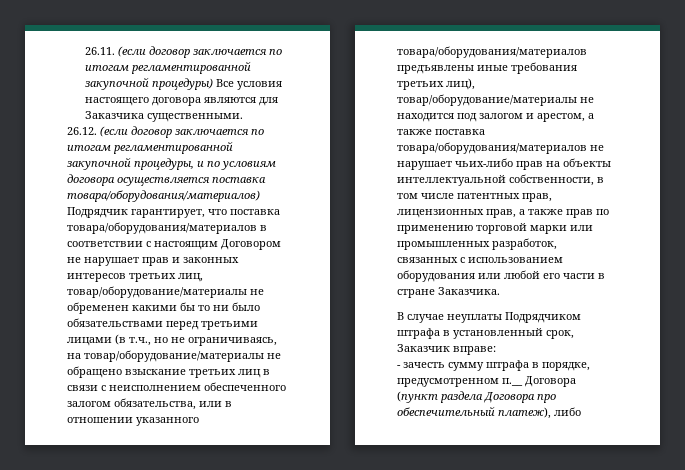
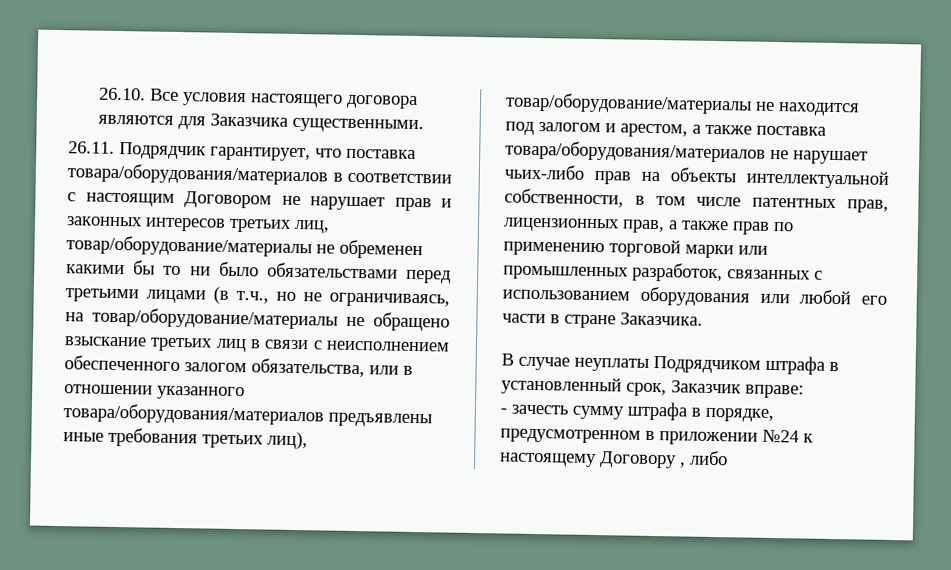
- 26.11. (если договор заключается по итогам регламентированной закупочной процедуры) Все условия настоящего договора являются для Заказчика существенными.
+ 26.10. Все условия настоящего договора являются для Заказчика существенными.
- 26.12. (если договор заключается по итогам регламентированной закупочной процедуры, и по условиям договора осуществляется поставка товара/оборудования/материалов) Подрядчик гарантирует, что поставка товара/оборудования/материалов в соответствии с настоящим Договором не нарушает прав и законных интересов третьих лиц, товар/оборудование/материалы не обременен какими бы то ни было обязательствами перед третьими лицами (в т.ч., но не ограничиваясь, на товар/оборудование/материалы не обращено взыскание третьих лиц в связи с неисполнением обеспеченного залогом обязательства, или в отношении указанного товара/оборудования/материалов предъявлены иные требования третьих лиц), товар/оборудование/материалы не находится под залогом и арестом, а также поставка товара/оборудования/материалов не нарушает чьих-либо прав на объекты интеллектуальной собственности, в том числе патентных прав, лицензионных прав, а также прав по применению торговой марки или промышленных разработок, связанных с использованием оборудования или любой его части в стране Заказчика.
+ 26.11. Подрядчик гарантирует, что поставка товара/оборудования/материалов в соответствии с настоящим Договором не нарушает прав и законных интересов третьих лиц, товар/оборудование/материалы не обременен какими бы то ни было обязательствами перед третьими лицами (в т.ч., но не ограничиваясь, на товар/оборудование/материалы не обращено взыскание третьих лиц в связи с неисполнением обеспеченного залогом обязательства, или в отношении указанного товара/оборудования/материалов предъявлены иные требования третьих лиц), товар/оборудование/материалы не находится под залогом и арестом, а также поставка товара/оборудования/материалов не нарушает чьих-либо прав на объекты интеллектуальной собственности, в том числе патентных прав, лицензионных прав, а также прав по применению торговой марки или промышленных разработок, связанных с использованием оборудования или любой его части в стране Заказчика.
- - зачесть сумму штрафа в порядке, предусмотренном п.__ Договора (пункт раздела Договора про обеспечительный платеж), либо
+ - зачесть сумму штрафа в порядке, предусмотренном в приложении №24 к настоящему Договору , либо

